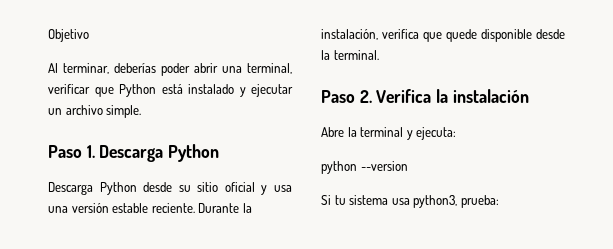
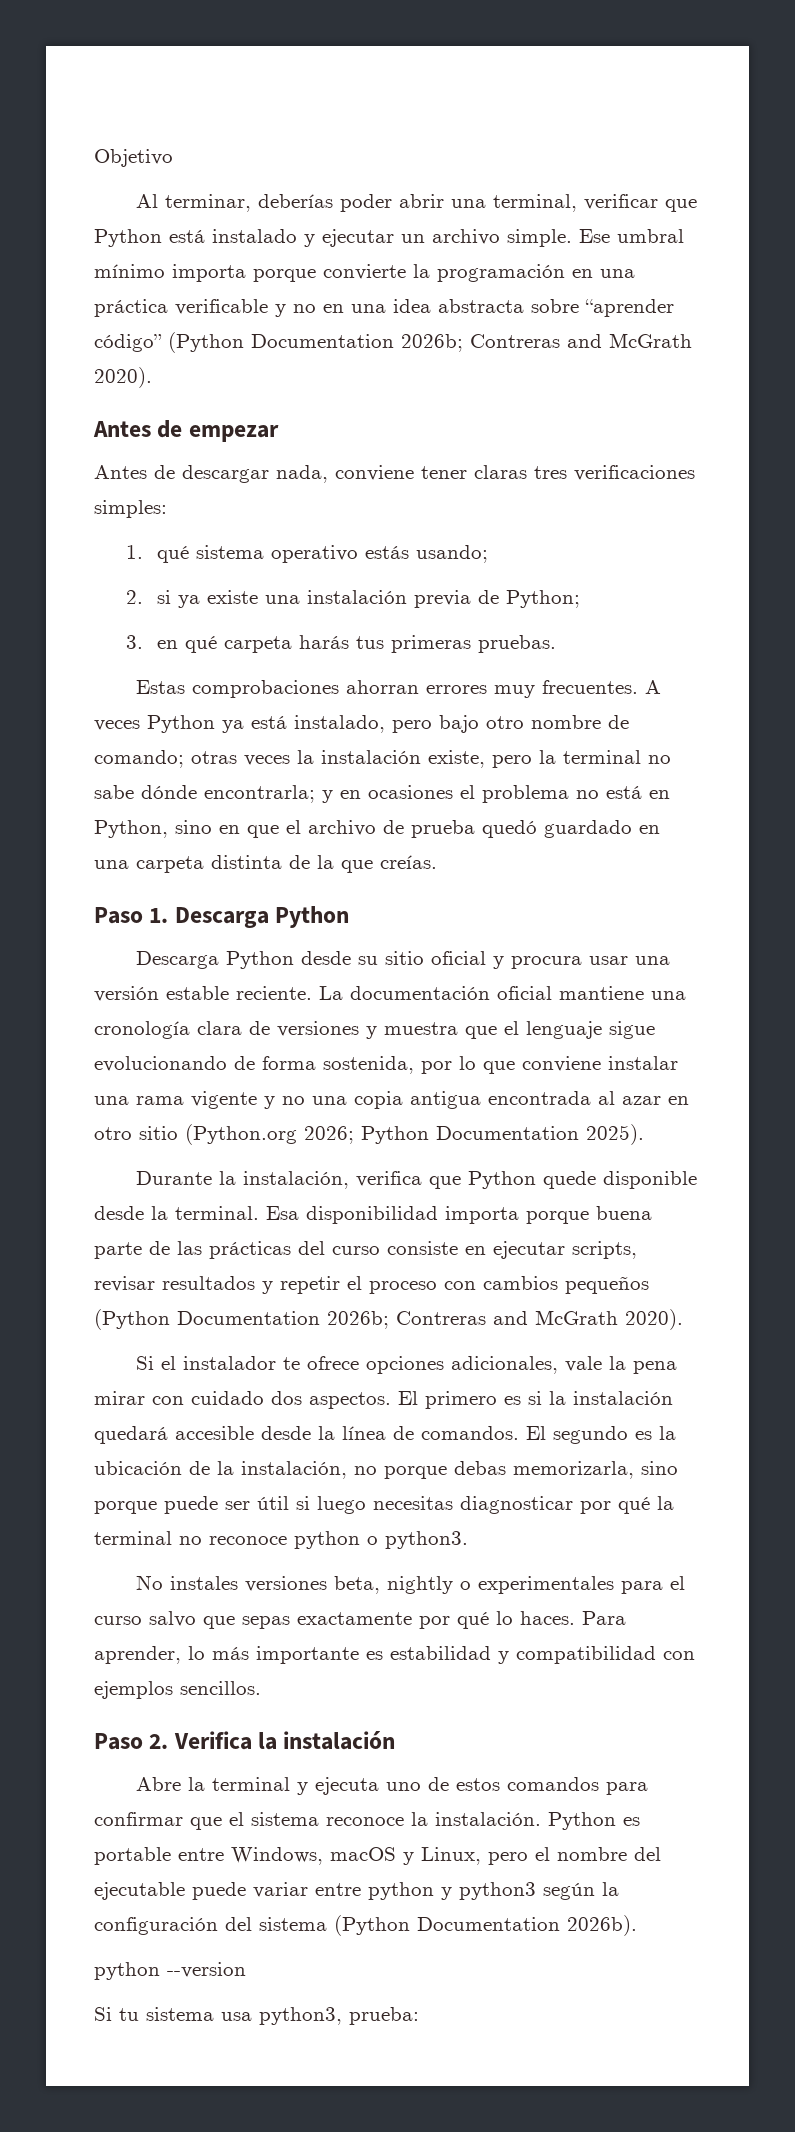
+ Ese umbral mínimo importa porque convierte la programación en una práctica verificable y no en una idea abstracta sobre “aprender código” (Python Documentation 2026b; Contreras and McGrath 2020).
+ Antes de empezar
+ Antes de descargar nada, conviene tener claras tres verificaciones simples:
+ 1. qué sistema operativo estás usando;
+ 2. si ya existe una instalación previa de Python;
+ 3. en qué carpeta harás tus primeras pruebas.
+ Estas comprobaciones ahorran errores muy frecuentes. A veces Python ya está instalado, pero bajo otro nombre de comando; otras veces la instalación existe, pero la terminal no sabe dónde encontrarla; y en ocasiones el problema no está en Python, sino en que el archivo de prueba quedó guardado en una carpeta distinta de la que creías.
- Descarga Python desde su sitio oficial y usa una versión estable reciente. Durante la instalación, verifica que quede disponible desde la terminal.
+ Descarga Python desde su sitio oficial y procura usar una versión estable reciente. La documentación oficial mantiene una cronología clara de versiones y muestra que el lenguaje sigue evolucionando de forma sostenida, por lo que conviene instalar una rama vigente y no una copia antigua encontrada al azar en otro sitio (Python.org 2026; Python Documentation 2025).
+ Durante la instalación, verifica que Python quede disponible desde la terminal. Esa disponibilidad importa porque buena parte de las prácticas del curso consiste en ejecutar scripts, revisar resultados y repetir el proceso con cambios pequeños (Python Documentation 2026b; Contreras and McGrath 2020).
+ Si el instalador te ofrece opciones adicionales, vale la pena mirar con cuidado dos aspectos. El primero es si la instalación quedará accesible desde la línea de comandos. El segundo es la ubicación de la instalación, no porque debas memorizarla, sino porque puede ser útil si luego necesitas diagnosticar por qué la terminal no reconoce python o python3.
+ No instales versiones beta, nightly o experimentales para el curso salvo que sepas exactamente por qué lo haces. Para aprender, lo más importante es estabilidad y compatibilidad con ejemplos sencillos.
- Abre la terminal y ejecuta:
+ Abre la terminal y ejecuta uno de estos comandos para confirmar que el sistema reconoce la instalación. Python es portable entre Windows, macOS y Linux, pero el nombre del ejecutable puede variar entre python y python3 según la configuración del sistema (Python Documentation 2026b).

